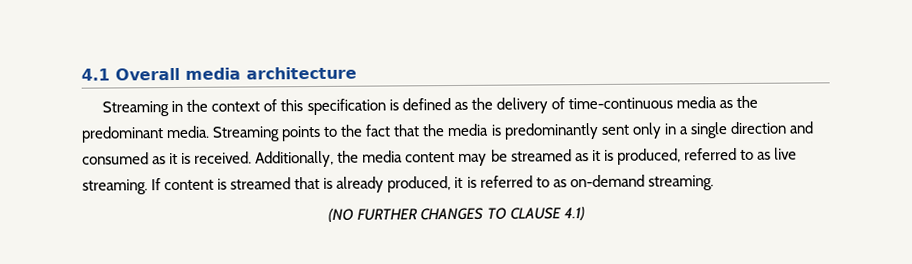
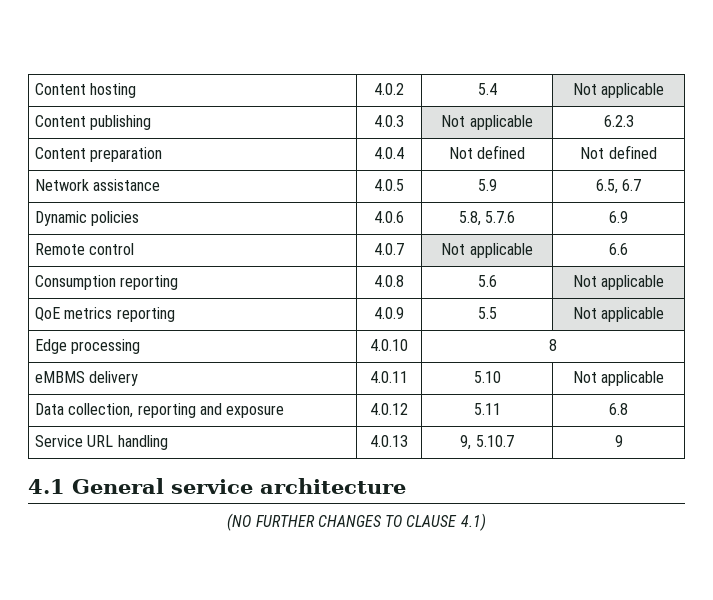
- 4.1 Overall media architecture
- Streaming in the context of this specification is defined as the delivery of time-continuous media as the predominant media. Streaming points to the fact that the media is predominantly sent only in a single direction and consumed as it is received. Additionally, the media content may be streamed as it is produced, referred to as live streaming. If content is streamed that is already produced, it is referred to as on-demand streaming.
+ Content hosting | 4.0.2 | 5.4 | Not applicable
+ Content publishing | 4.0.3 | Not applicable | 6.2.3
+ Content preparation | 4.0.4 | Not defined | Not defined
+ Network assistance | 4.0.5 | 5.9 | 6.5, 6.7
+ Dynamic policies | 4.0.6 | 5.8, 5.7.6 | 6.9
+ Remote control | 4.0.7 | Not applicable | 6.6
+ Consumption reporting | 4.0.8 | 5.6 | Not applicable
+ QoE metrics reporting | 4.0.9 | 5.5 | Not applicable
+ Edge processing | 4.0.10 | 8
+ eMBMS delivery | 4.0.11 | 5.10 | Not applicable
+ Data collection, reporting and exposure | 4.0.12 | 5.11 | 6.8
+ Service URL handling | 4.0.13 | 9, 5.10.7 | 9
+ 4.1 General service architecture

